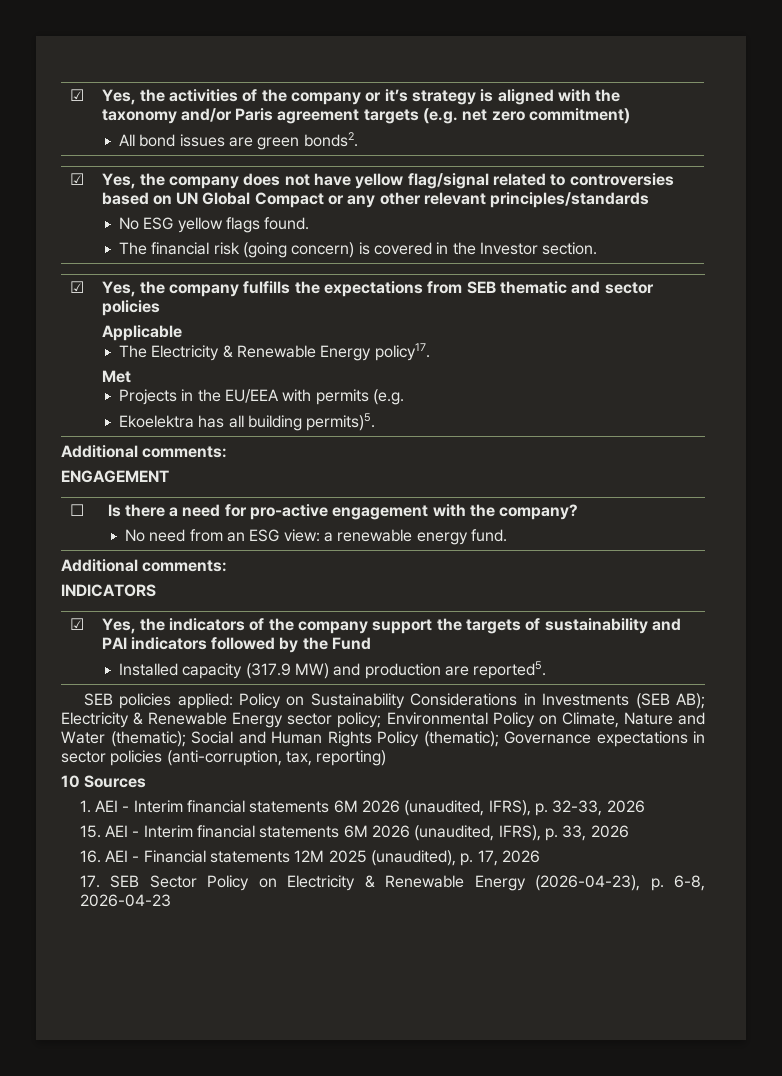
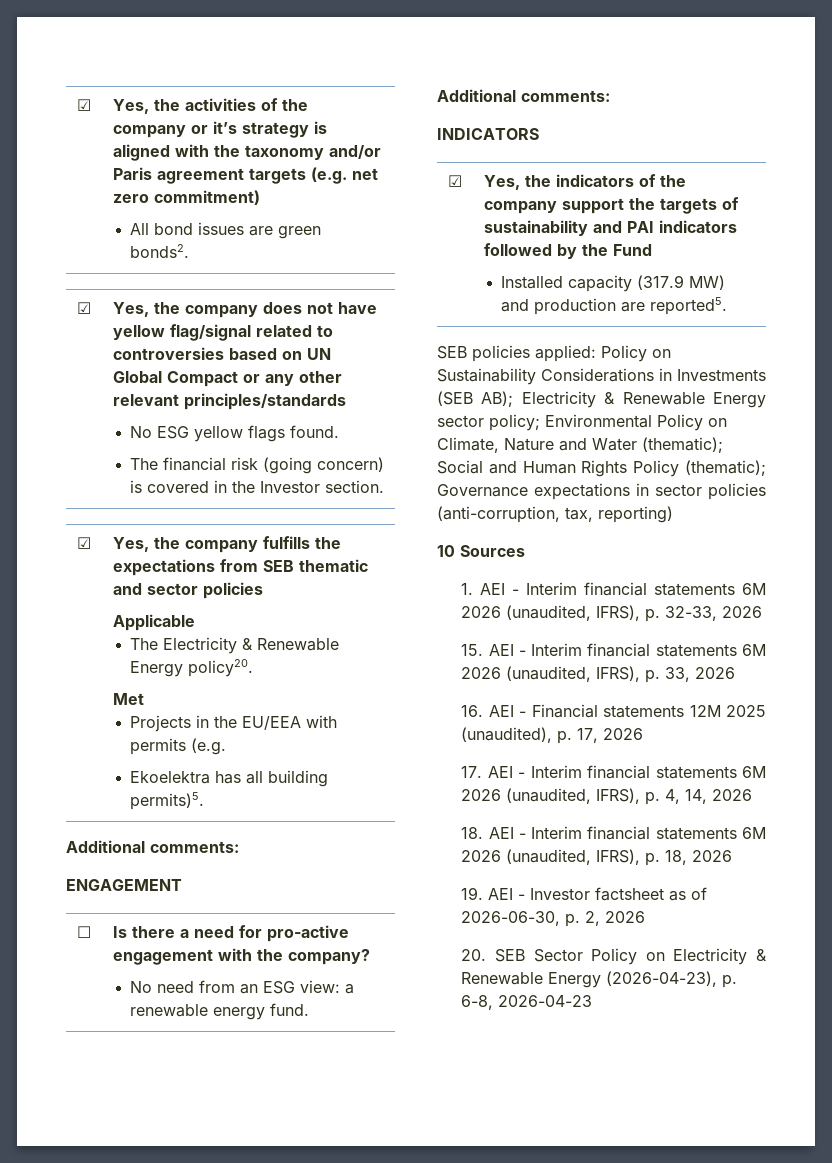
  ☑ | Yes, the company fulfills the expectations from SEB thematic and sector policies
  Applicable
- The Electricity & Renewable Energy policy17.
+ The Electricity & Renewable Energy policy20.
- 17. SEB Sector Policy on Electricity & Renewable Energy (2026-04-23), p. 6-8, 2026-04-23
+ 17. AEI - Interim financial statements 6M 2026 (unaudited, IFRS), p. 4, 14, 2026
+ 18. AEI - Interim financial statements 6M 2026 (unaudited, IFRS), p. 18, 2026
+ 19. AEI - Investor factsheet as of 2026-06-30, p. 2, 2026
+ 20. SEB Sector Policy on Electricity & Renewable Energy (2026-04-23), p. 6-8, 2026-04-23

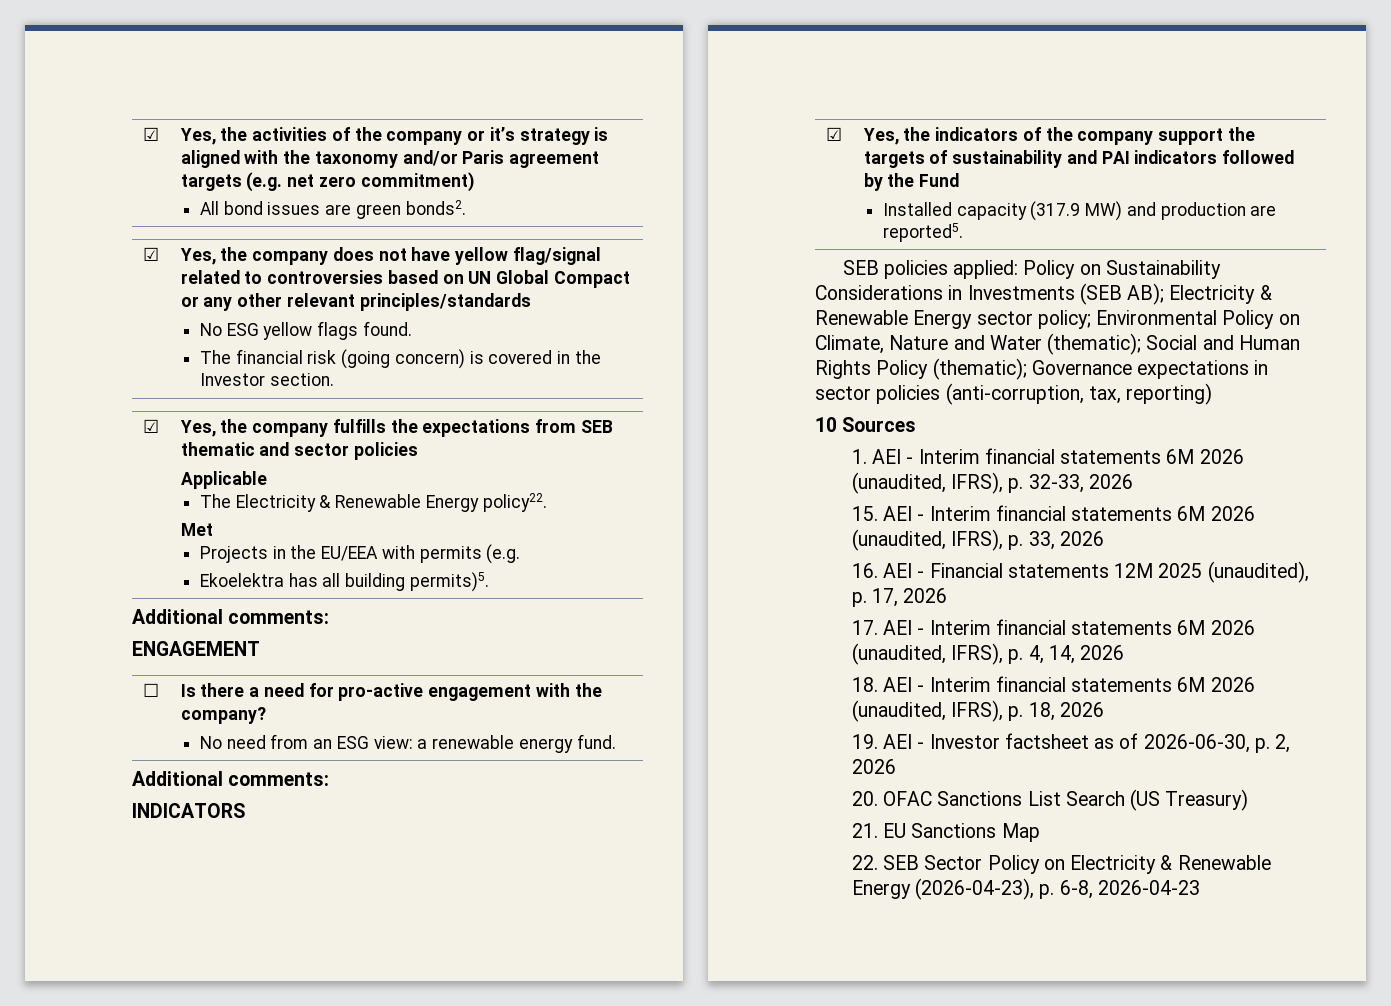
  ☑ | Yes, the company fulfills the expectations from SEB thematic and sector policies
  Applicable
- The Electricity & Renewable Energy policy20.
+ The Electricity & Renewable Energy policy22.
- 20. SEB Sector Policy on Electricity & Renewable Energy (2026-04-23), p. 6-8, 2026-04-23
+ 20. OFAC Sanctions List Search (US Treasury)
+ 21. EU Sanctions Map
+ 22. SEB Sector Policy on Electricity & Renewable Energy (2026-04-23), p. 6-8, 2026-04-23

